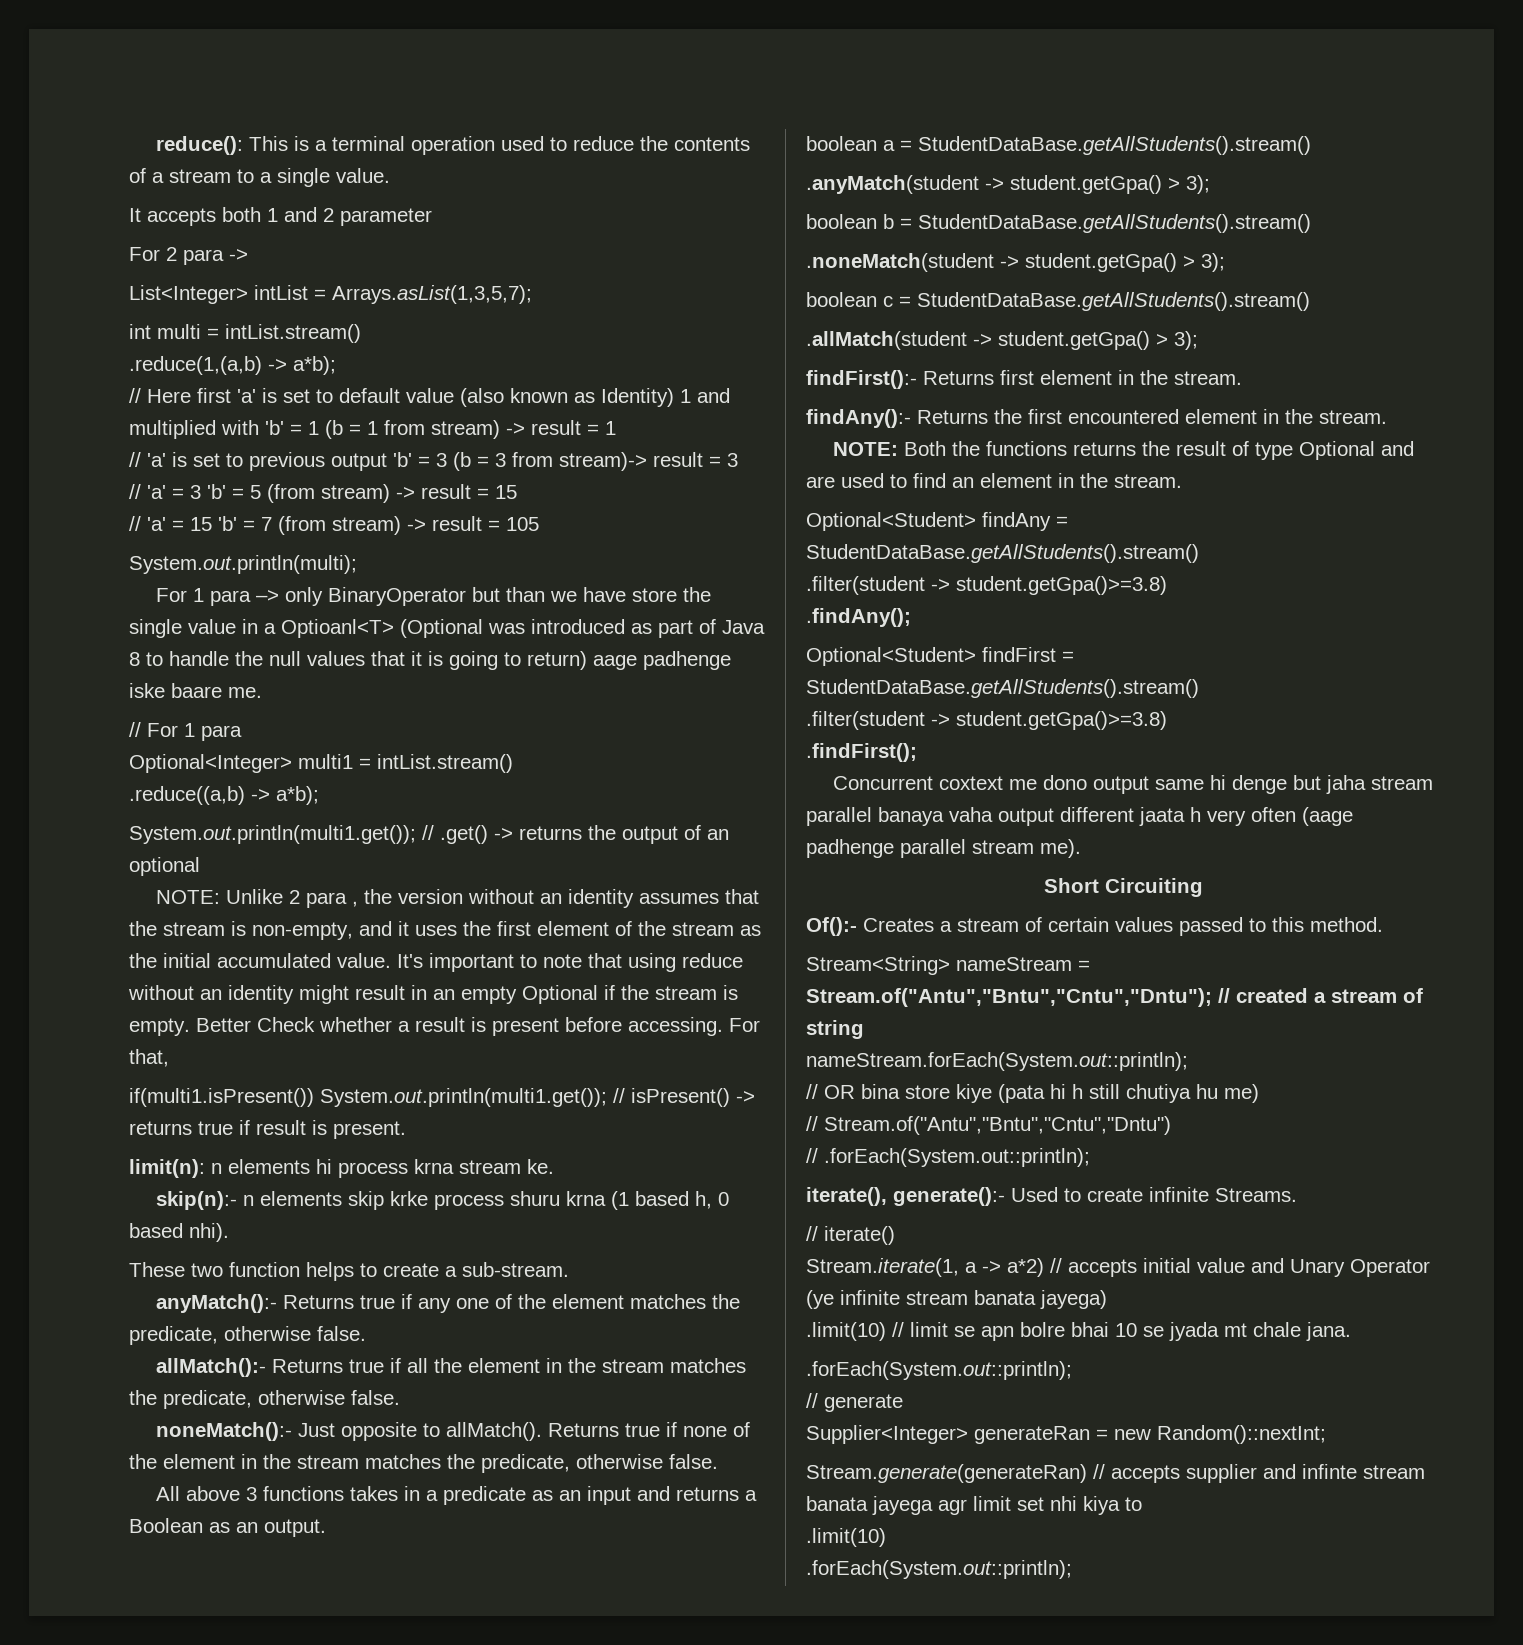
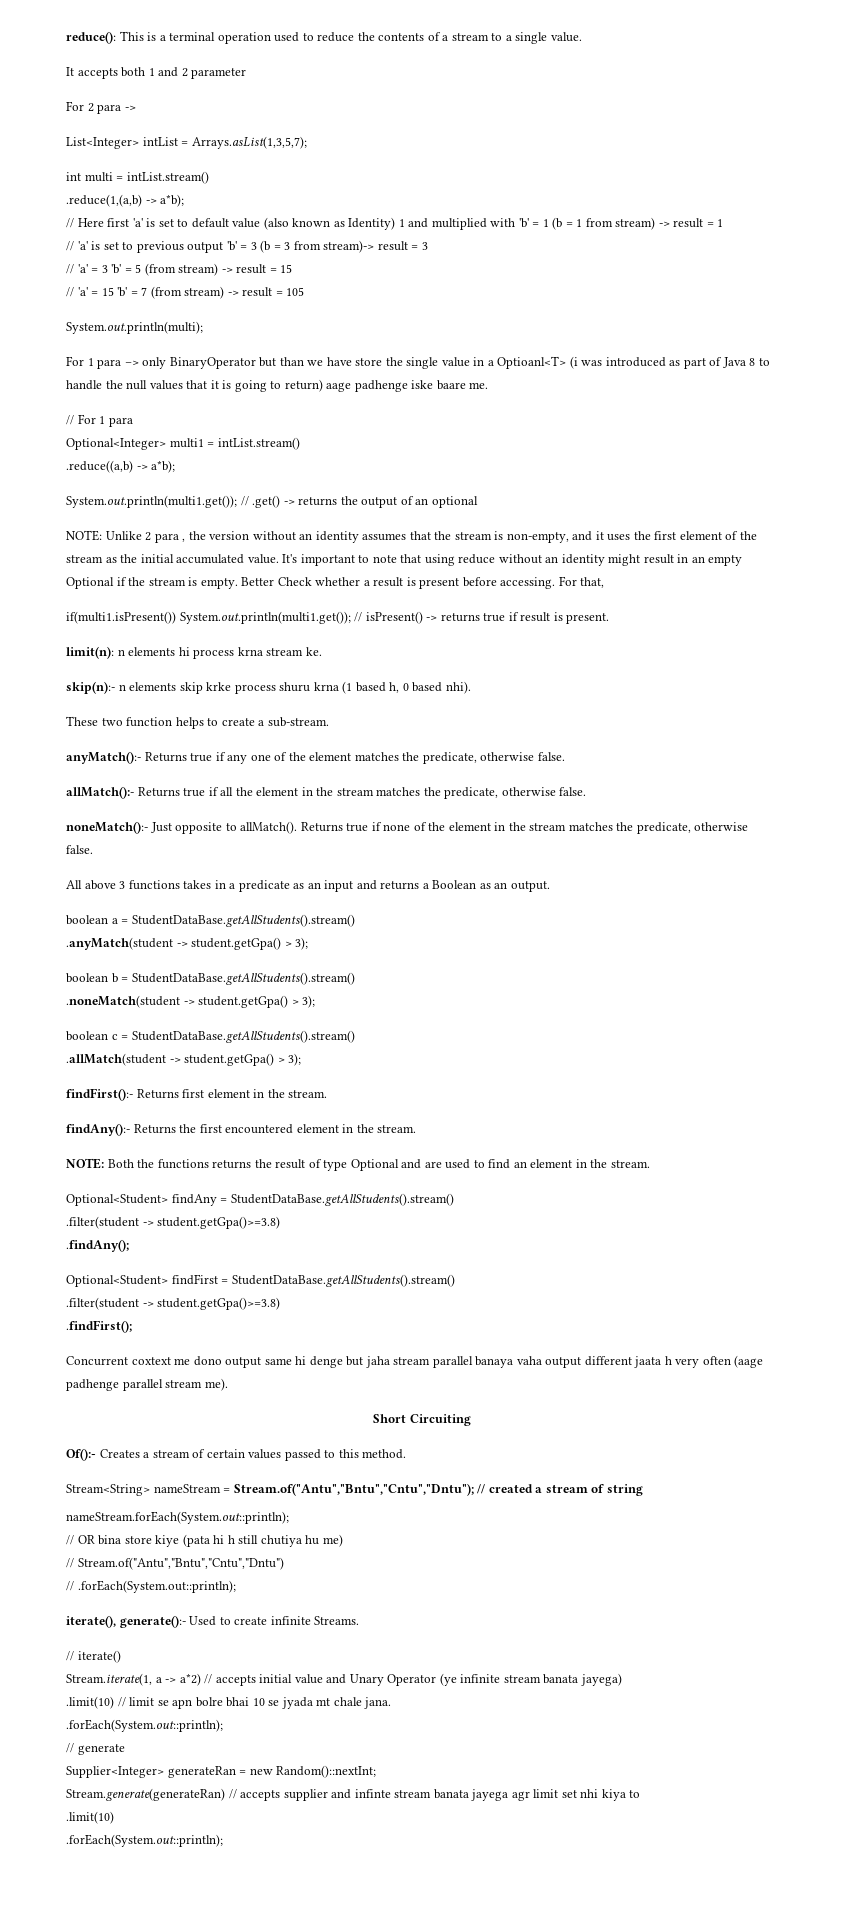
- For 1 para –> only BinaryOperator but than we have store the single value in a Optioanl<T> (Optional was introduced as part of Java 8 to handle the null values that it is going to return) aage padhenge iske baare me.
+ For 1 para –> only BinaryOperator but than we have store the single value in a Optioanl<T> (i was introduced as part of Java 8 to handle the null values that it is going to return) aage padhenge iske baare me.

